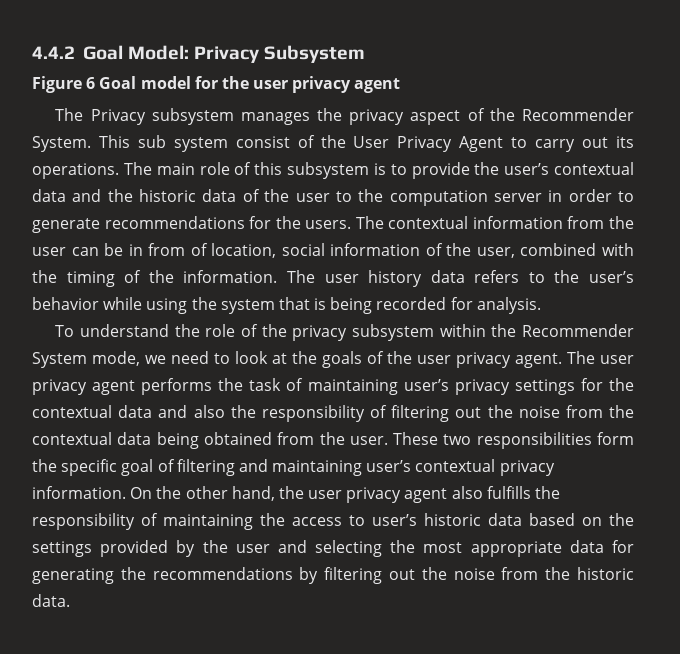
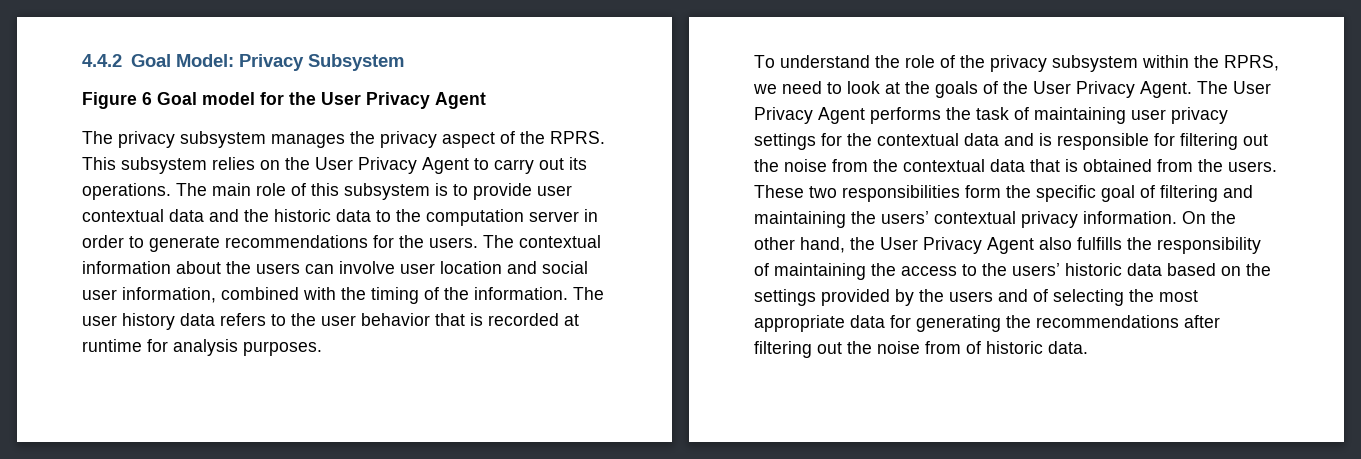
- Figure 6 Goal model for the user privacy agent
- The Privacy subsystem manages the privacy aspect of the Recommender System. This sub system consist of the User Privacy Agent to carry out its operations.
+ Figure 6 Goal model for the User Privacy Agent
+ The privacy subsystem manages the privacy aspect of the RPRS. This subsystem relies on the User Privacy Agent to carry out its operations.
- The main role of this subsystem is to provide the user’s contextual data and the historic data of the user to the computation server in order to generate recommendations for the users.
+ The main role of this subsystem is to provide user contextual data and the historic data to the computation server in order to generate recommendations for the users.
- The contextual information from the user can be in from of location, social information of the user, combined with the timing of the information.
+ The contextual information about the users can involve user location and social user information, combined with the timing of the information.
- The user history data refers to the user’s behavior while using the system that is being recorded for analysis.
+ The user history data refers to the user behavior that is recorded at runtime for analysis purposes.
- To understand the role of the privacy subsystem within the Recommender System mode, we need to look at the goals of the user privacy agent. The user privacy agent performs the task of maintaining user’s privacy settings for the contextual data and also the responsibility of filtering out the noise from the contextual data being obtained from the user.
+ To understand the role of the privacy subsystem within the RPRS, we need to look at the goals of the User Privacy Agent. The User Privacy Agent performs the task of maintaining user privacy settings for the contextual data and is responsible for filtering out the noise from the contextual data that is obtained from the users.
- These two responsibilities form the specific goal of filtering and maintaining user’s contextual privacy information.
+ These two responsibilities form the specific goal of filtering and maintaining the users’ contextual privacy information.
- On the other hand, the user privacy agent also fulfills the responsibility of maintaining the access to user’s historic data based on the settings provided by the user and selecting the most appropriate data for generating the recommendations by filtering out the noise from the historic data.
+ On the other hand, the User Privacy Agent also fulfills the responsibility of maintaining the access to the users’ historic data based on the settings provided by the users and of selecting the most appropriate data for generating the recommendations after filtering out the noise from of historic data.

